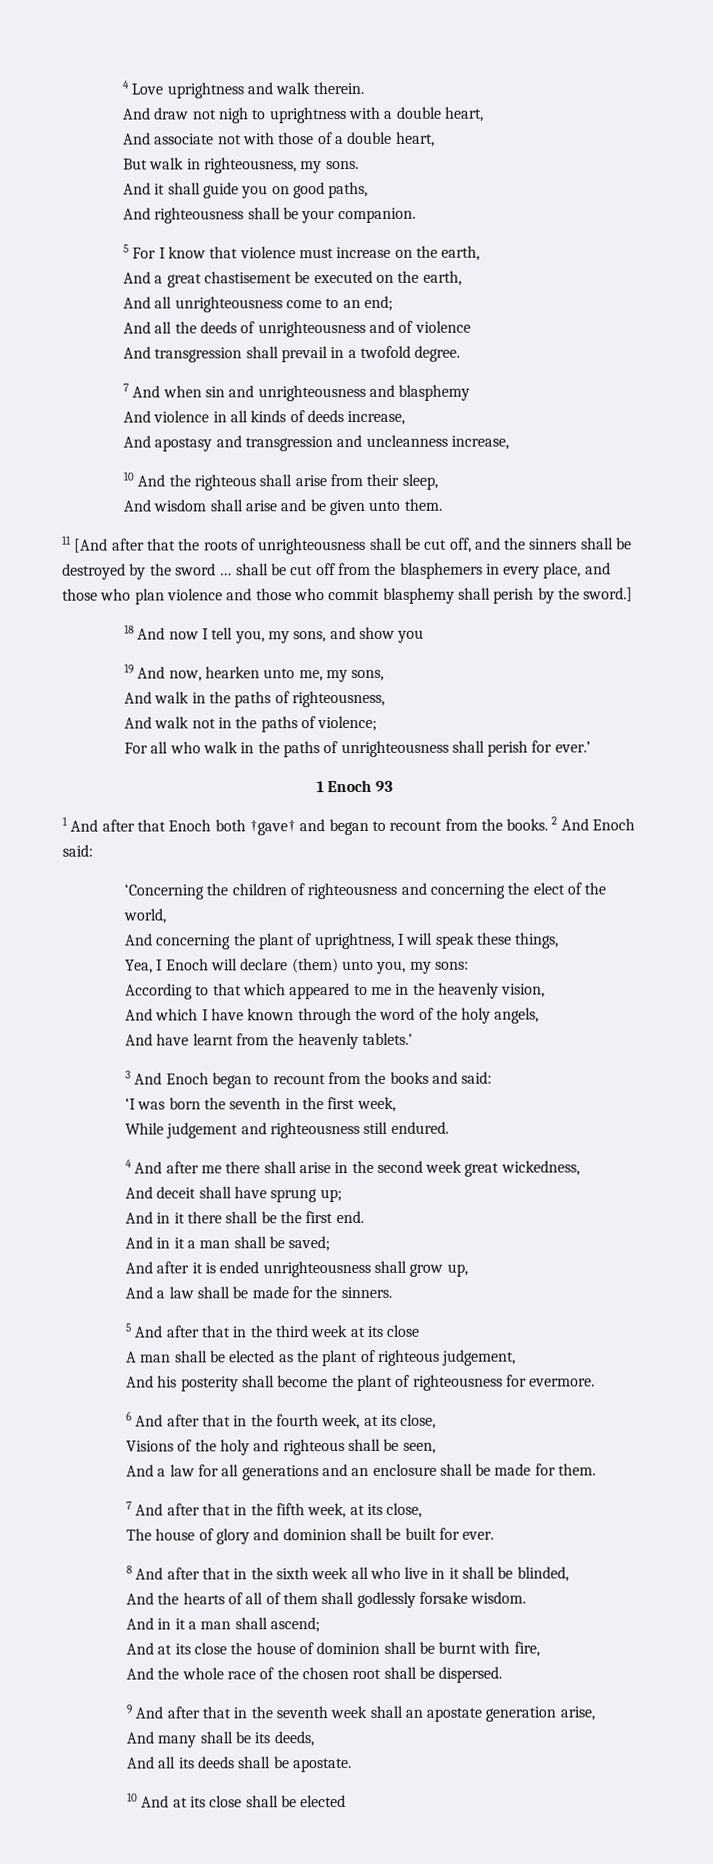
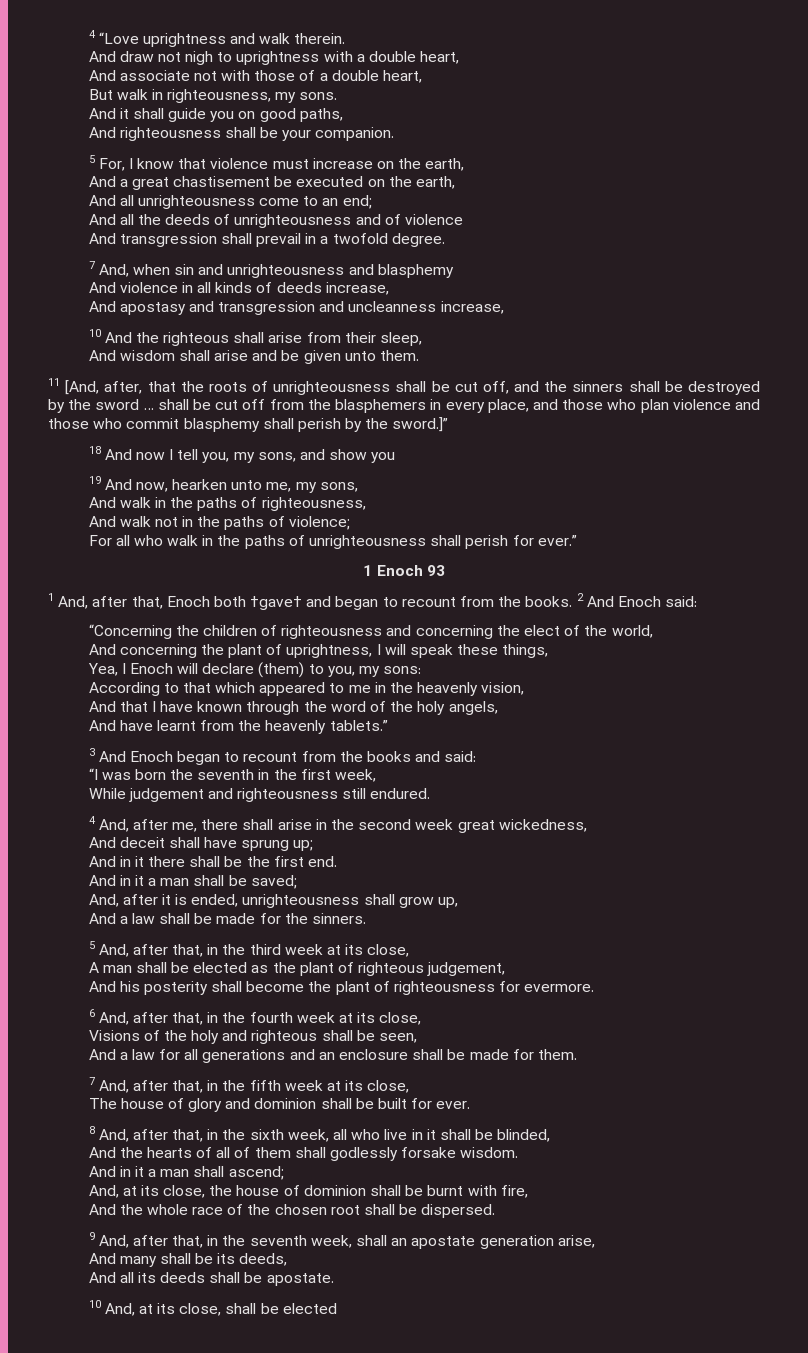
- 4 Love uprightness and walk therein.
+ 4 “Love uprightness and walk therein.
- 5 For I know that violence must increase on the earth,
+ 5 For, I know that violence must increase on the earth,
- 7 And when sin and unrighteousness and blasphemy
+ 7 And, when sin and unrighteousness and blasphemy
- 11 [And after that the roots of unrighteousness shall be cut off, and the sinners shall be destroyed by the sword … shall be cut off from the blasphemers in every place, and those who plan violence and those who commit blasphemy shall perish by the sword.]
+ 11 [And, after, that the roots of unrighteousness shall be cut off, and the sinners shall be destroyed by the sword … shall be cut off from the blasphemers in every place, and those who plan violence and those who commit blasphemy shall perish by the sword.]”
- For all who walk in the paths of unrighteousness shall perish for ever.’
+ For all who walk in the paths of unrighteousness shall perish for ever.”
- 1 And after that Enoch both †gave† and began to recount from the books.
+ 1 And, after that, Enoch both †gave† and began to recount from the books.
- ‘Concerning the children of righteousness and concerning the elect of the world,
+ “Concerning the children of righteousness and concerning the elect of the world,
- Yea, I Enoch will declare (them) unto you, my sons:
+ Yea, I Enoch will declare (them) to you, my sons:
- And which I have known through the word of the holy angels,
+ And that I have known through the word of the holy angels,
- And have learnt from the heavenly tablets.’
+ And have learnt from the heavenly tablets.”
- ‘I was born the seventh in the first week,
+ “I was born the seventh in the first week,
- 4 And after me there shall arise in the second week great wickedness,
+ 4 And, after me, there shall arise in the second week great wickedness,
- And after it is ended unrighteousness shall grow up,
+ And, after it is ended, unrighteousness shall grow up,
- 5 And after that in the third week at its close
+ 5 And, after that, in the third week at its close,
- 6 And after that in the fourth week, at its close,
+ 6 And, after that, in the fourth week at its close,
- 7 And after that in the fifth week, at its close,
+ 7 And, after that, in the fifth week at its close,
- 8 And after that in the sixth week all who live in it shall be blinded,
+ 8 And, after that, in the sixth week, all who live in it shall be blinded,
- And at its close the house of dominion shall be burnt with fire,
+ And, at its close, the house of dominion shall be burnt with fire,
- 9 And after that in the seventh week shall an apostate generation arise,
+ 9 And, after that, in the seventh week, shall an apostate generation arise,
- 10 And at its close shall be elected
+ 10 And, at its close, shall be elected

